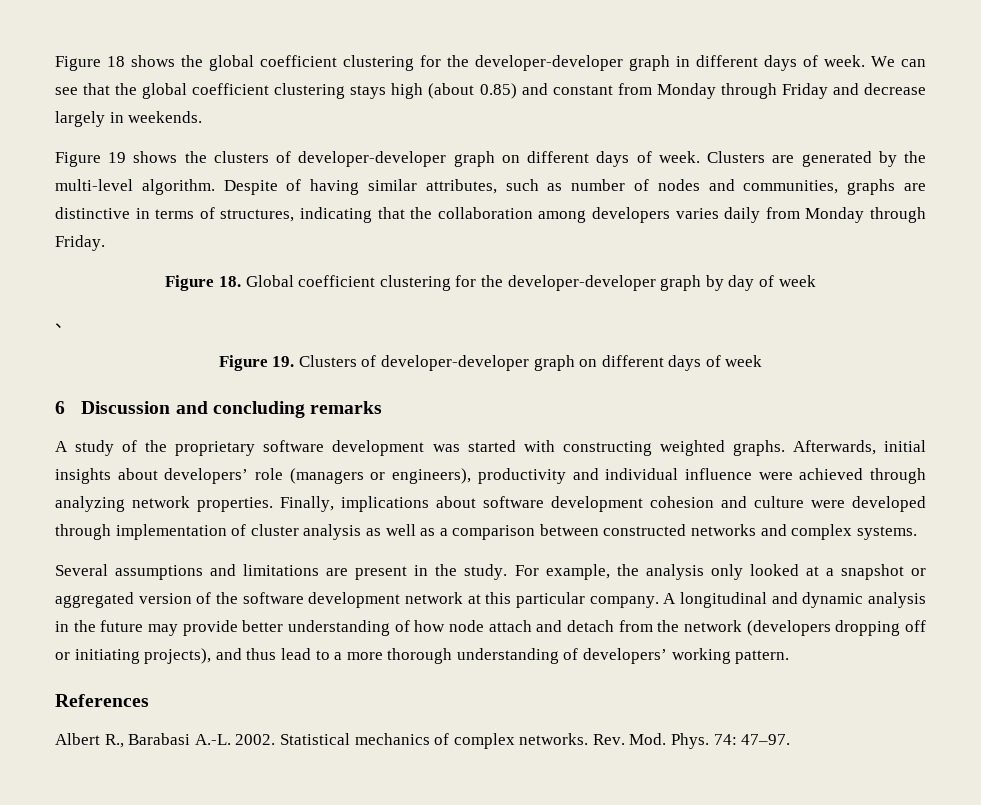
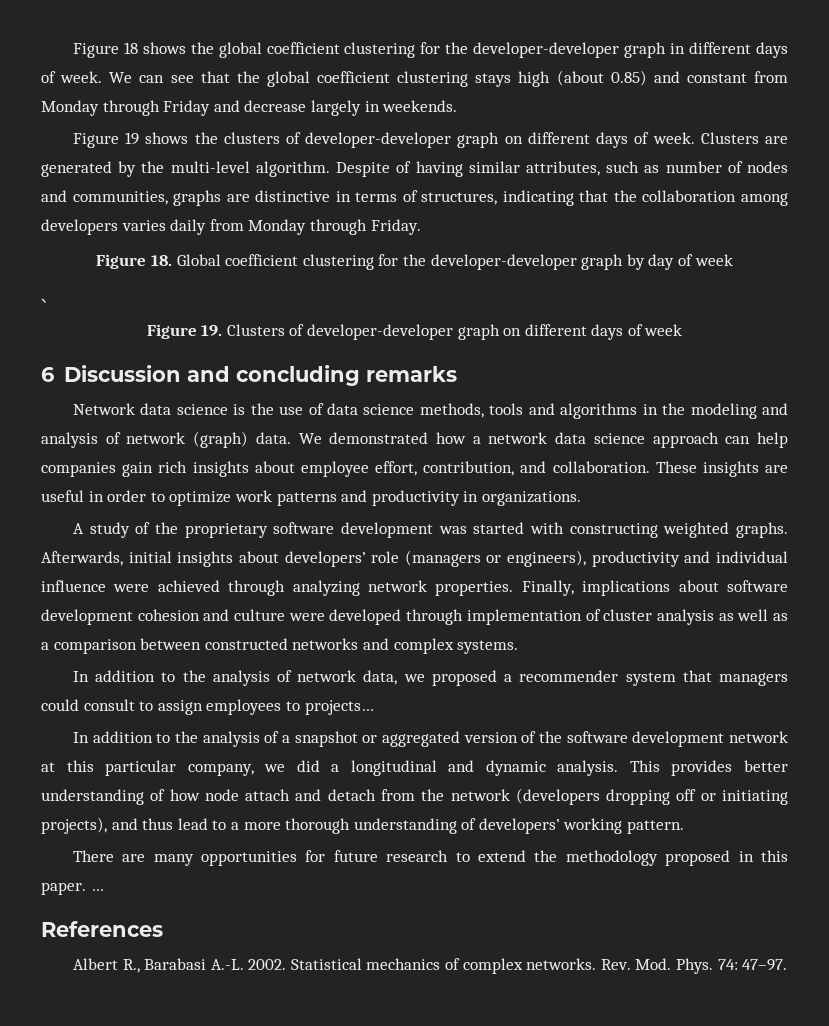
+ Network data science is the use of data science methods, tools and algorithms in the modeling and analysis of network (graph) data. We demonstrated how a network data science approach can help companies gain rich insights about employee effort, contribution, and collaboration. These insights are useful in order to optimize work patterns and productivity in organizations.
- Several assumptions and limitations are present in the study. For example, the analysis only looked at a snapshot or aggregated version of the software development network at this particular company. A longitudinal and dynamic analysis in the future may provide better understanding of how node attach and detach from the network (developers dropping off or initiating projects), and thus lead to a more thorough understanding of developers’ working pattern.
+ In addition to the analysis of network data, we proposed a recommender system that managers could consult to assign employees to projects…
+ In addition to the analysis of a snapshot or aggregated version of the software development network at this particular company, we did a longitudinal and dynamic analysis. This provides better understanding of how node attach and detach from the network (developers dropping off or initiating projects), and thus lead to a more thorough understanding of developers’ working pattern.
+ There are many opportunities for future research to extend the methodology proposed in this paper. …

